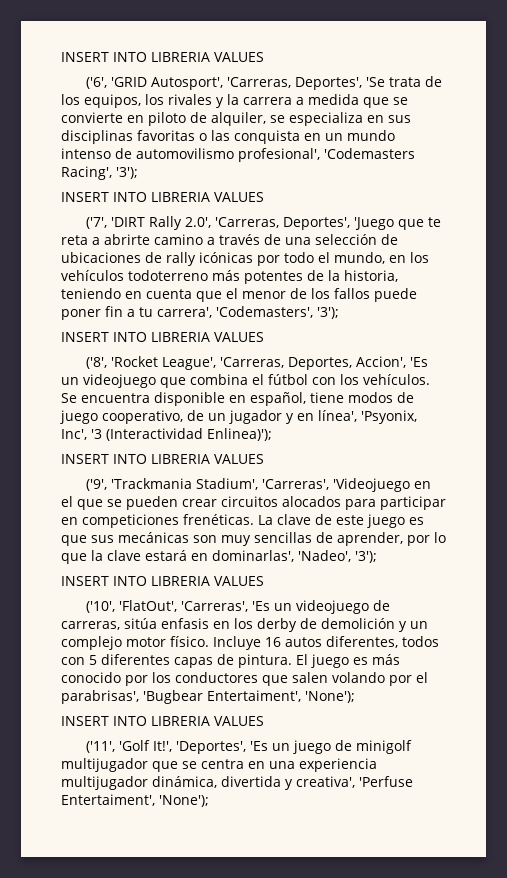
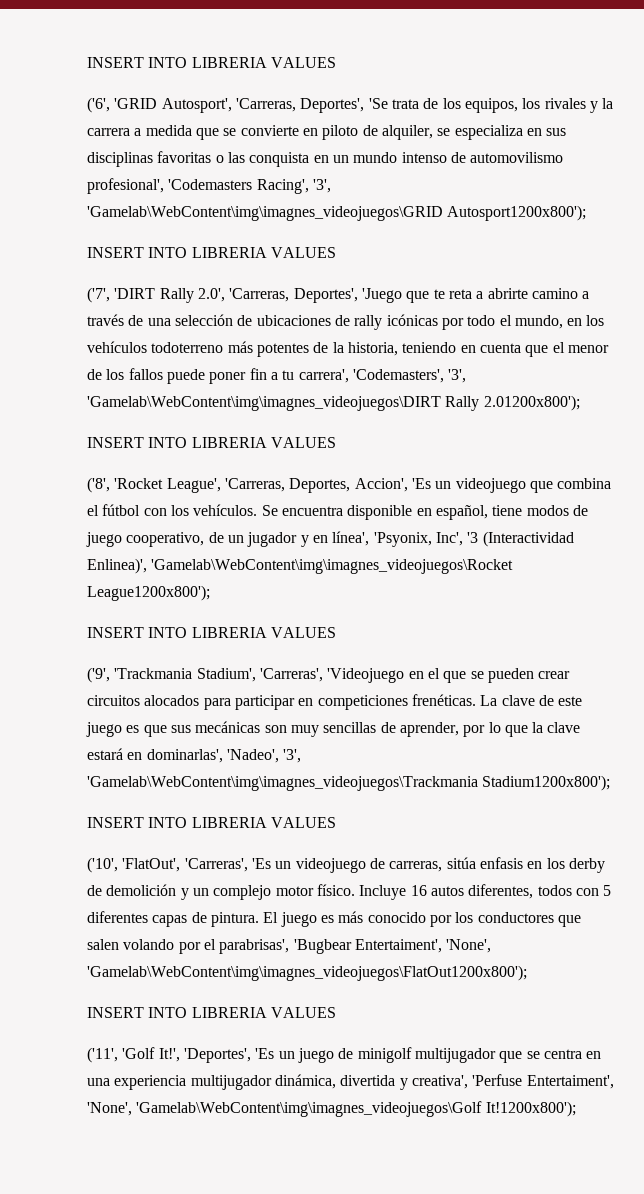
- ('6', 'GRID Autosport', 'Carreras, Deportes', 'Se trata de los equipos, los rivales y la carrera a medida que se convierte en piloto de alquiler, se especializa en sus disciplinas favoritas o las conquista en un mundo intenso de automovilismo profesional', 'Codemasters Racing', '3');
+ ('6', 'GRID Autosport', 'Carreras, Deportes', 'Se trata de los equipos, los rivales y la carrera a medida que se convierte en piloto de alquiler, se especializa en sus disciplinas favoritas o las conquista en un mundo intenso de automovilismo profesional', 'Codemasters Racing', '3', 'Gamelab\WebContent\img\imagnes_videojuegos\GRID Autosport1200x800');
- ('7', 'DIRT Rally 2.0', 'Carreras, Deportes', 'Juego que te reta a abrirte camino a través de una selección de ubicaciones de rally icónicas por todo el mundo, en los vehículos todoterreno más potentes de la historia, teniendo en cuenta que el menor de los fallos puede poner fin a tu carrera', 'Codemasters', '3');
+ ('7', 'DIRT Rally 2.0', 'Carreras, Deportes', 'Juego que te reta a abrirte camino a través de una selección de ubicaciones de rally icónicas por todo el mundo, en los vehículos todoterreno más potentes de la historia, teniendo en cuenta que el menor de los fallos puede poner fin a tu carrera', 'Codemasters', '3', 'Gamelab\WebContent\img\imagnes_videojuegos\DIRT Rally 2.01200x800');
- Se encuentra disponible en español, tiene modos de juego cooperativo, de un jugador y en línea', 'Psyonix, Inc', '3 (Interactividad Enlinea)');
+ Se encuentra disponible en español, tiene modos de juego cooperativo, de un jugador y en línea', 'Psyonix, Inc', '3 (Interactividad Enlinea)', 'Gamelab\WebContent\img\imagnes_videojuegos\Rocket League1200x800');
- La clave de este juego es que sus mecánicas son muy sencillas de aprender, por lo que la clave estará en dominarlas', 'Nadeo', '3');
+ La clave de este juego es que sus mecánicas son muy sencillas de aprender, por lo que la clave estará en dominarlas', 'Nadeo', '3', 'Gamelab\WebContent\img\imagnes_videojuegos\Trackmania Stadium1200x800');
- El juego es más conocido por los conductores que salen volando por el parabrisas', 'Bugbear Entertaiment', 'None');
+ El juego es más conocido por los conductores que salen volando por el parabrisas', 'Bugbear Entertaiment', 'None', 'Gamelab\WebContent\img\imagnes_videojuegos\FlatOut1200x800');
- ('11', 'Golf It!', 'Deportes', 'Es un juego de minigolf multijugador que se centra en una experiencia multijugador dinámica, divertida y creativa', 'Perfuse Entertaiment', 'None');
+ ('11', 'Golf It!', 'Deportes', 'Es un juego de minigolf multijugador que se centra en una experiencia multijugador dinámica, divertida y creativa', 'Perfuse Entertaiment', 'None', 'Gamelab\WebContent\img\imagnes_videojuegos\Golf It!1200x800');

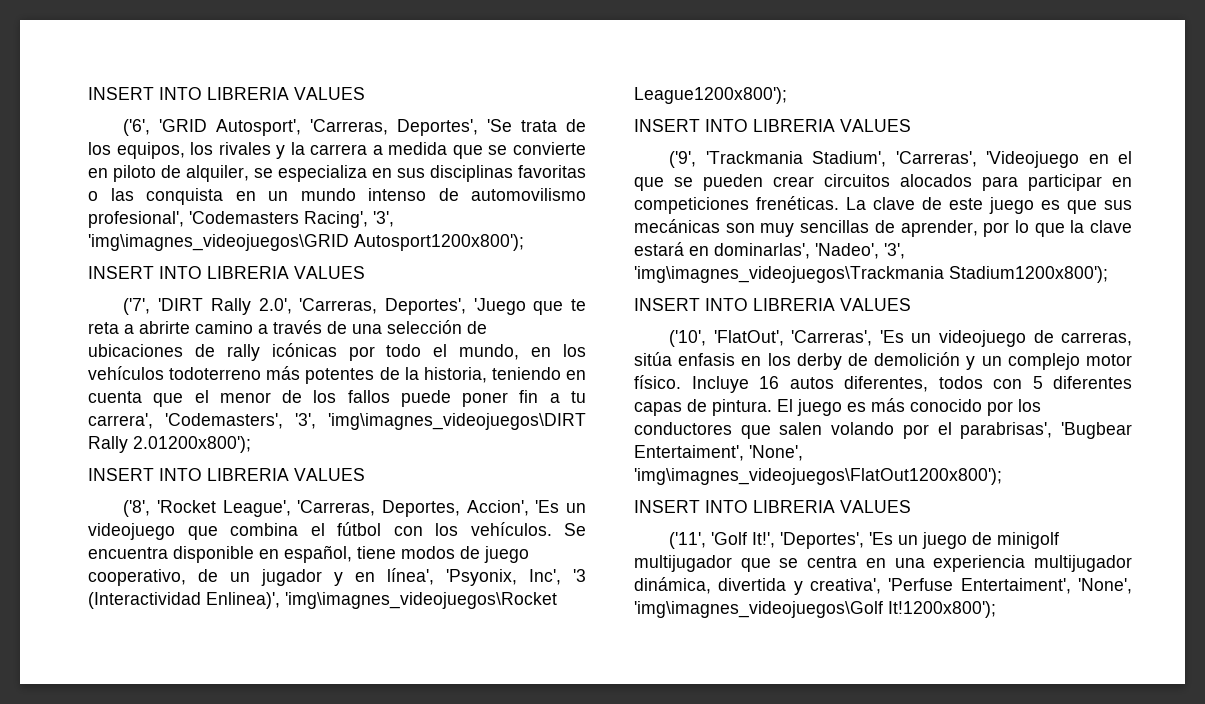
- ('6', 'GRID Autosport', 'Carreras, Deportes', 'Se trata de los equipos, los rivales y la carrera a medida que se convierte en piloto de alquiler, se especializa en sus disciplinas favoritas o las conquista en un mundo intenso de automovilismo profesional', 'Codemasters Racing', '3', 'Gamelab\WebContent\img\imagnes_videojuegos\GRID Autosport1200x800');
+ ('6', 'GRID Autosport', 'Carreras, Deportes', 'Se trata de los equipos, los rivales y la carrera a medida que se convierte en piloto de alquiler, se especializa en sus disciplinas favoritas o las conquista en un mundo intenso de automovilismo profesional', 'Codemasters Racing', '3', 'img\imagnes_videojuegos\GRID Autosport1200x800');
- ('7', 'DIRT Rally 2.0', 'Carreras, Deportes', 'Juego que te reta a abrirte camino a través de una selección de ubicaciones de rally icónicas por todo el mundo, en los vehículos todoterreno más potentes de la historia, teniendo en cuenta que el menor de los fallos puede poner fin a tu carrera', 'Codemasters', '3', 'Gamelab\WebContent\img\imagnes_videojuegos\DIRT Rally 2.01200x800');
+ ('7', 'DIRT Rally 2.0', 'Carreras, Deportes', 'Juego que te reta a abrirte camino a través de una selección de ubicaciones de rally icónicas por todo el mundo, en los vehículos todoterreno más potentes de la historia, teniendo en cuenta que el menor de los fallos puede poner fin a tu carrera', 'Codemasters', '3', 'img\imagnes_videojuegos\DIRT Rally 2.01200x800');
- Se encuentra disponible en español, tiene modos de juego cooperativo, de un jugador y en línea', 'Psyonix, Inc', '3 (Interactividad Enlinea)', 'Gamelab\WebContent\img\imagnes_videojuegos\Rocket League1200x800');
+ Se encuentra disponible en español, tiene modos de juego cooperativo, de un jugador y en línea', 'Psyonix, Inc', '3 (Interactividad Enlinea)', 'img\imagnes_videojuegos\Rocket League1200x800');
- La clave de este juego es que sus mecánicas son muy sencillas de aprender, por lo que la clave estará en dominarlas', 'Nadeo', '3', 'Gamelab\WebContent\img\imagnes_videojuegos\Trackmania Stadium1200x800');
+ La clave de este juego es que sus mecánicas son muy sencillas de aprender, por lo que la clave estará en dominarlas', 'Nadeo', '3', 'img\imagnes_videojuegos\Trackmania Stadium1200x800');
- El juego es más conocido por los conductores que salen volando por el parabrisas', 'Bugbear Entertaiment', 'None', 'Gamelab\WebContent\img\imagnes_videojuegos\FlatOut1200x800');
+ El juego es más conocido por los conductores que salen volando por el parabrisas', 'Bugbear Entertaiment', 'None', 'img\imagnes_videojuegos\FlatOut1200x800');
- ('11', 'Golf It!', 'Deportes', 'Es un juego de minigolf multijugador que se centra en una experiencia multijugador dinámica, divertida y creativa', 'Perfuse Entertaiment', 'None', 'Gamelab\WebContent\img\imagnes_videojuegos\Golf It!1200x800');
+ ('11', 'Golf It!', 'Deportes', 'Es un juego de minigolf multijugador que se centra en una experiencia multijugador dinámica, divertida y creativa', 'Perfuse Entertaiment', 'None', 'img\imagnes_videojuegos\Golf It!1200x800');

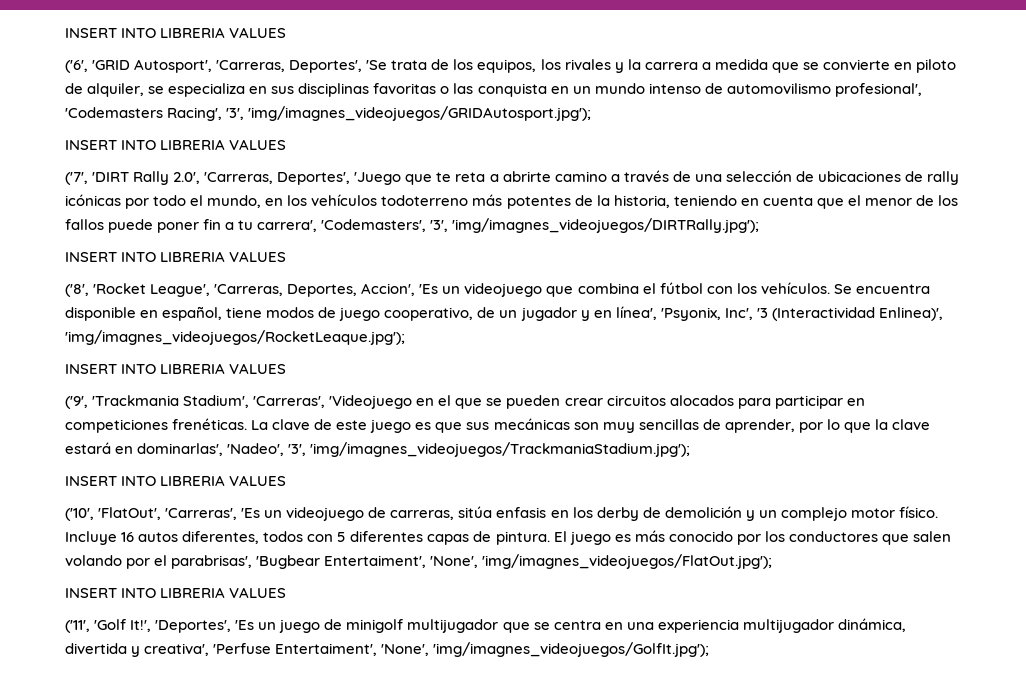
- ('6', 'GRID Autosport', 'Carreras, Deportes', 'Se trata de los equipos, los rivales y la carrera a medida que se convierte en piloto de alquiler, se especializa en sus disciplinas favoritas o las conquista en un mundo intenso de automovilismo profesional', 'Codemasters Racing', '3', 'img\imagnes_videojuegos\GRID Autosport1200x800');
+ ('6', 'GRID Autosport', 'Carreras, Deportes', 'Se trata de los equipos, los rivales y la carrera a medida que se convierte en piloto de alquiler, se especializa en sus disciplinas favoritas o las conquista en un mundo intenso de automovilismo profesional', 'Codemasters Racing', '3', 'img/imagnes_videojuegos/GRIDAutosport.jpg');
- ('7', 'DIRT Rally 2.0', 'Carreras, Deportes', 'Juego que te reta a abrirte camino a través de una selección de ubicaciones de rally icónicas por todo el mundo, en los vehículos todoterreno más potentes de la historia, teniendo en cuenta que el menor de los fallos puede poner fin a tu carrera', 'Codemasters', '3', 'img\imagnes_videojuegos\DIRT Rally 2.01200x800');
+ ('7', 'DIRT Rally 2.0', 'Carreras, Deportes', 'Juego que te reta a abrirte camino a través de una selección de ubicaciones de rally icónicas por todo el mundo, en los vehículos todoterreno más potentes de la historia, teniendo en cuenta que el menor de los fallos puede poner fin a tu carrera', 'Codemasters', '3', 'img/imagnes_videojuegos/DIRTRally.jpg');
- Se encuentra disponible en español, tiene modos de juego cooperativo, de un jugador y en línea', 'Psyonix, Inc', '3 (Interactividad Enlinea)', 'img\imagnes_videojuegos\Rocket League1200x800');
+ Se encuentra disponible en español, tiene modos de juego cooperativo, de un jugador y en línea', 'Psyonix, Inc', '3 (Interactividad Enlinea)', 'img/imagnes_videojuegos/RocketLeaque.jpg');
- La clave de este juego es que sus mecánicas son muy sencillas de aprender, por lo que la clave estará en dominarlas', 'Nadeo', '3', 'img\imagnes_videojuegos\Trackmania Stadium1200x800');
+ La clave de este juego es que sus mecánicas son muy sencillas de aprender, por lo que la clave estará en dominarlas', 'Nadeo', '3', 'img/imagnes_videojuegos/TrackmaniaStadium.jpg');
- El juego es más conocido por los conductores que salen volando por el parabrisas', 'Bugbear Entertaiment', 'None', 'img\imagnes_videojuegos\FlatOut1200x800');
+ El juego es más conocido por los conductores que salen volando por el parabrisas', 'Bugbear Entertaiment', 'None', 'img/imagnes_videojuegos/FlatOut.jpg');
- ('11', 'Golf It!', 'Deportes', 'Es un juego de minigolf multijugador que se centra en una experiencia multijugador dinámica, divertida y creativa', 'Perfuse Entertaiment', 'None', 'img\imagnes_videojuegos\Golf It!1200x800');
+ ('11', 'Golf It!', 'Deportes', 'Es un juego de minigolf multijugador que se centra en una experiencia multijugador dinámica, divertida y creativa', 'Perfuse Entertaiment', 'None', 'img/imagnes_videojuegos/GolfIt.jpg');

